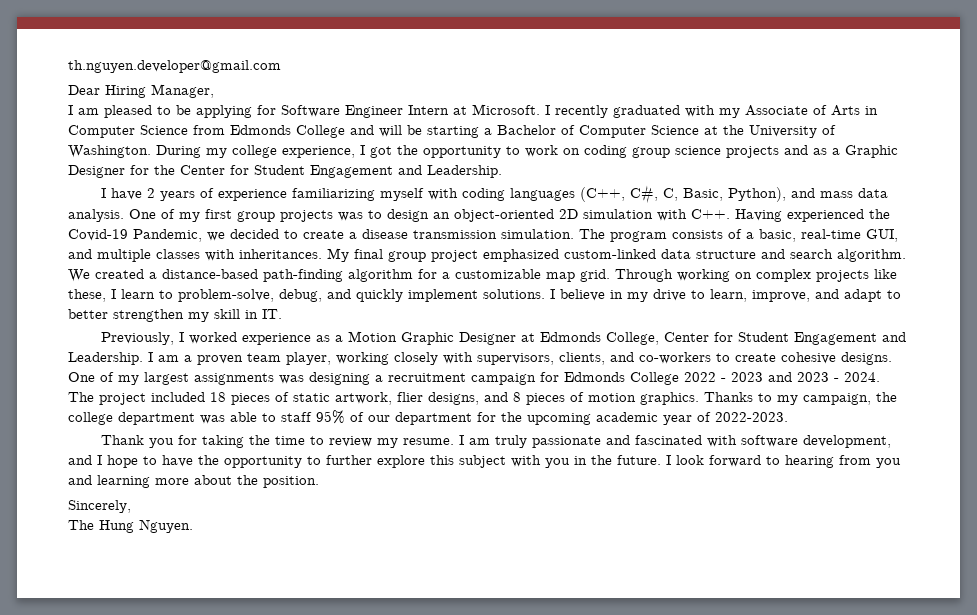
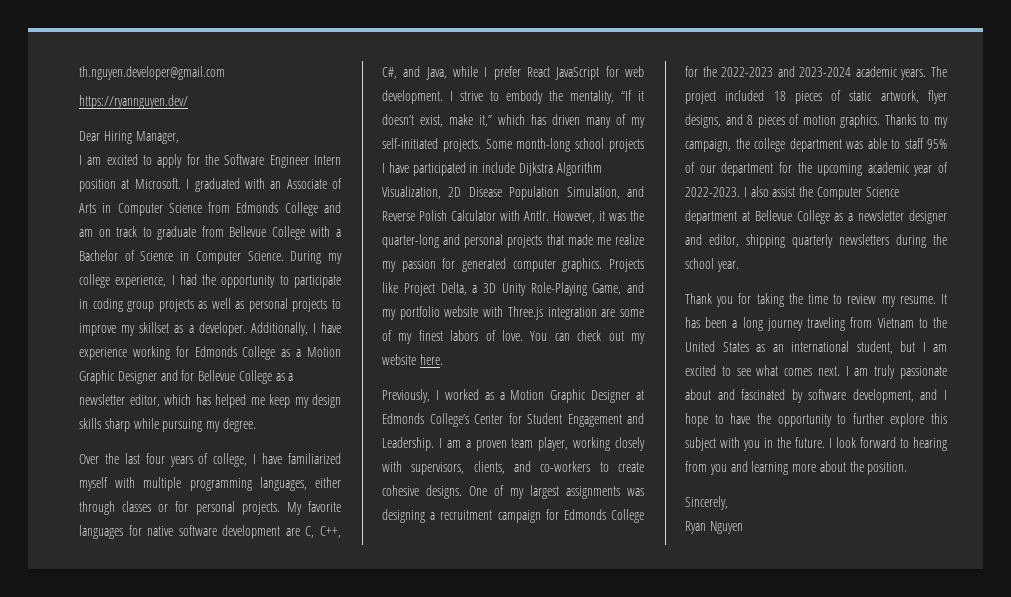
+ https://ryannguyen.dev/
- I am pleased to be applying for Software Engineer Intern at Microsoft.
+ I am excited to apply for the Software Engineer Intern position at Microsoft.
- I recently graduated with my Associate of Arts in Computer Science from Edmonds College and will be starting a Bachelor of Computer Science at the University of Washington.
+ I graduated with an Associate of Arts in Computer Science from Edmonds College and am on track to graduate from Bellevue College with a Bachelor of Science in Computer Science.
- During my college experience, I got the opportunity to work on coding group science projects and as a Graphic Designer for the Center for Student Engagement and Leadership.
- I have 2 years of experience familiarizing myself with coding languages (C++, C#, C, Basic, Python), and mass data analysis. One of my first group projects was to design an object-oriented 2D simulation with C++. Having experienced the Covid-19 Pandemic, we decided to create a disease transmission simulation. The program consists of a basic, real-time GUI, and multiple classes with inheritances. My final group project emphasized custom-linked data structure and search algorithm. We created a distance-based path-finding algorithm for a customizable map grid. Through working on complex projects like these, I learn to problem-solve, debug, and quickly implement solutions. I believe in my drive to learn, improve, and adapt to better strengthen my skill in IT.
+ During my college experience, I had the opportunity to participate in coding group projects as well as personal projects to improve my skillset as a developer. Additionally, I have experience working for Edmonds College as a Motion Graphic Designer and for Bellevue College as a newsletter editor, which has helped me keep my design skills sharp while pursuing my degree.
+ Over the last four years of college, I have familiarized myself with multiple programming languages, either through classes or for personal projects. My favorite languages for native software development are C, C++, C#, and Java, while I prefer React JavaScript for web development. I strive to embody the mentality, “If it doesn’t exist, make it,” which has driven many of my self-initiated projects. Some month-long school projects I have participated in include Dijkstra Algorithm Visualization, 2D Disease Population Simulation, and Reverse Polish Calculator with Antlr. However, it was the quarter-long and personal projects that made me realize my passion for generated computer graphics. Projects like Project Delta, a 3D Unity Role-Playing Game, and my portfolio website with Three.js integration are some of my finest labors of love. You can check out my website here.
- Previously, I worked experience as a Motion Graphic Designer at Edmonds College, Center for Student Engagement and Leadership.
+ Previously, I worked as a Motion Graphic Designer at Edmonds College’s Center for Student Engagement and Leadership.
- One of my largest assignments was designing a recruitment campaign for Edmonds College 2022 - 2023 and 2023 - 2024.
+ One of my largest assignments was designing a recruitment campaign for Edmonds College for the 2022-2023 and 2023-2024 academic years.
- The project included 18 pieces of static artwork, flier designs, and 8 pieces of motion graphics.
+ The project included 18 pieces of static artwork, flyer designs, and 8 pieces of motion graphics.
+ I also assist the Computer Science department at Bellevue College as a newsletter designer and editor, shipping quarterly newsletters during the school year.
+ It has been a long journey traveling from Vietnam to the United States as an international student, but I am excited to see what comes next.
- I am truly passionate and fascinated with software development, and I hope to have the opportunity to further explore this subject with you in the future.
+ I am truly passionate about and fascinated by software development, and I hope to have the opportunity to further explore this subject with you in the future.
- The Hung Nguyen.
+ Ryan Nguyen

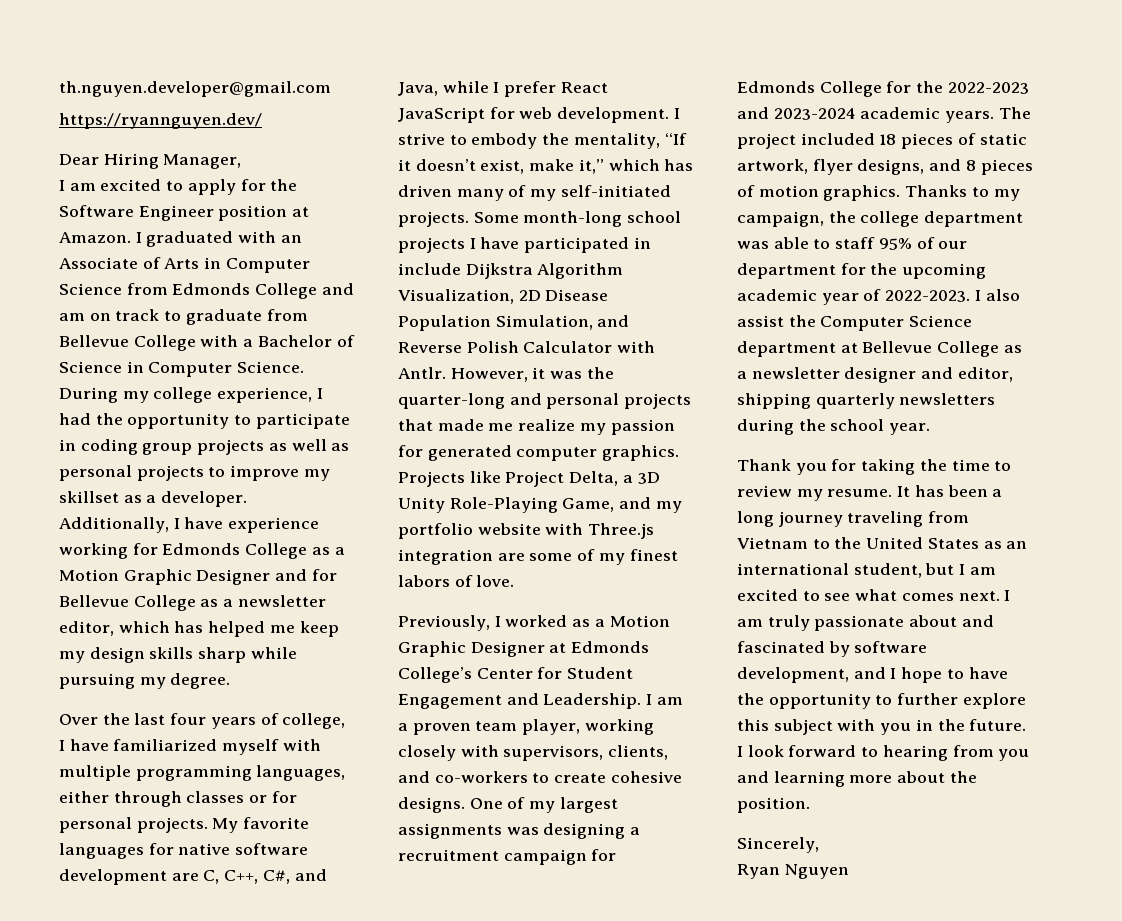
- I am excited to apply for the Software Engineer Intern position at Microsoft.
+ I am excited to apply for the Software Engineer position at Amazon.
- You can check out my website here.

